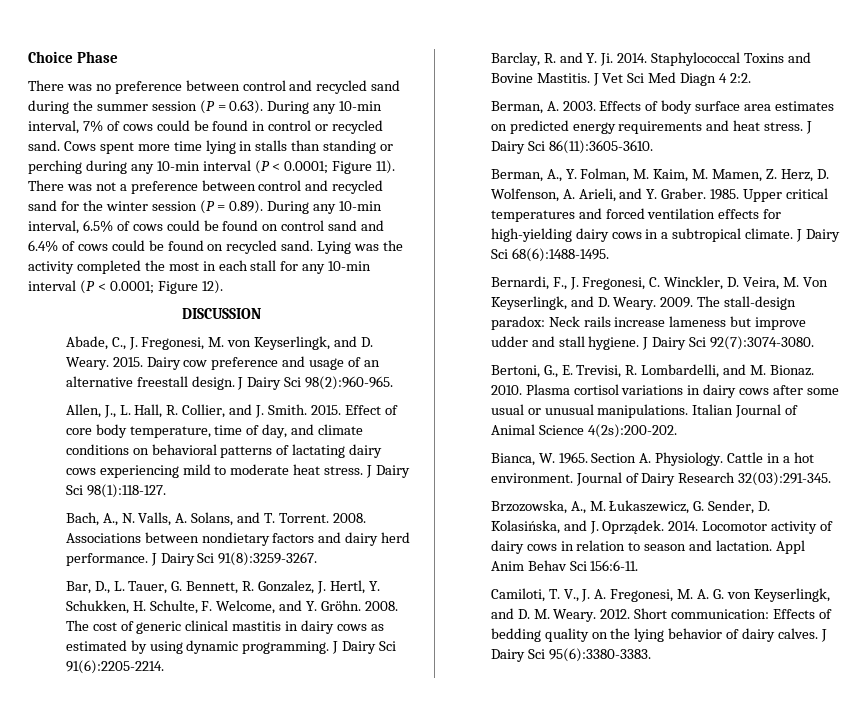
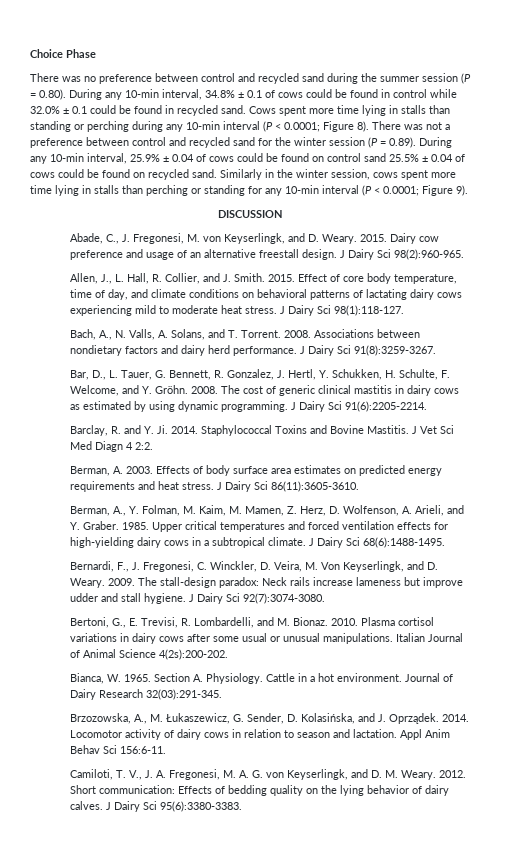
- There was no preference between control and recycled sand during the summer session (P = 0.63). During any 10-min interval, 7% of cows could be found in control or recycled sand.
+ There was no preference between control and recycled sand during the summer session (P = 0.80). During any 10-min interval, 34.8% ± 0.1 of cows could be found in control while 32.0% ± 0.1 could be found in recycled sand.
- Cows spent more time lying in stalls than standing or perching during any 10-min interval (P < 0.0001; Figure 11).
+ Cows spent more time lying in stalls than standing or perching during any 10-min interval (P < 0.0001; Figure 8).
- There was not a preference between control and recycled sand for the winter session (P = 0.89). During any 10-min interval, 6.5% of cows could be found on control sand and 6.4% of cows could be found on recycled sand.
+ There was not a preference between control and recycled sand for the winter session (P = 0.89). During any 10-min interval, 25.9% ± 0.04 of cows could be found on control sand 25.5% ± 0.04 of cows could be found on recycled sand.
- Lying was the activity completed the most in each stall for any 10-min interval (P < 0.0001; Figure 12).
+ Similarly in the winter session, cows spent more time lying in stalls than perching or standing for any 10-min interval (P < 0.0001; Figure 9).

